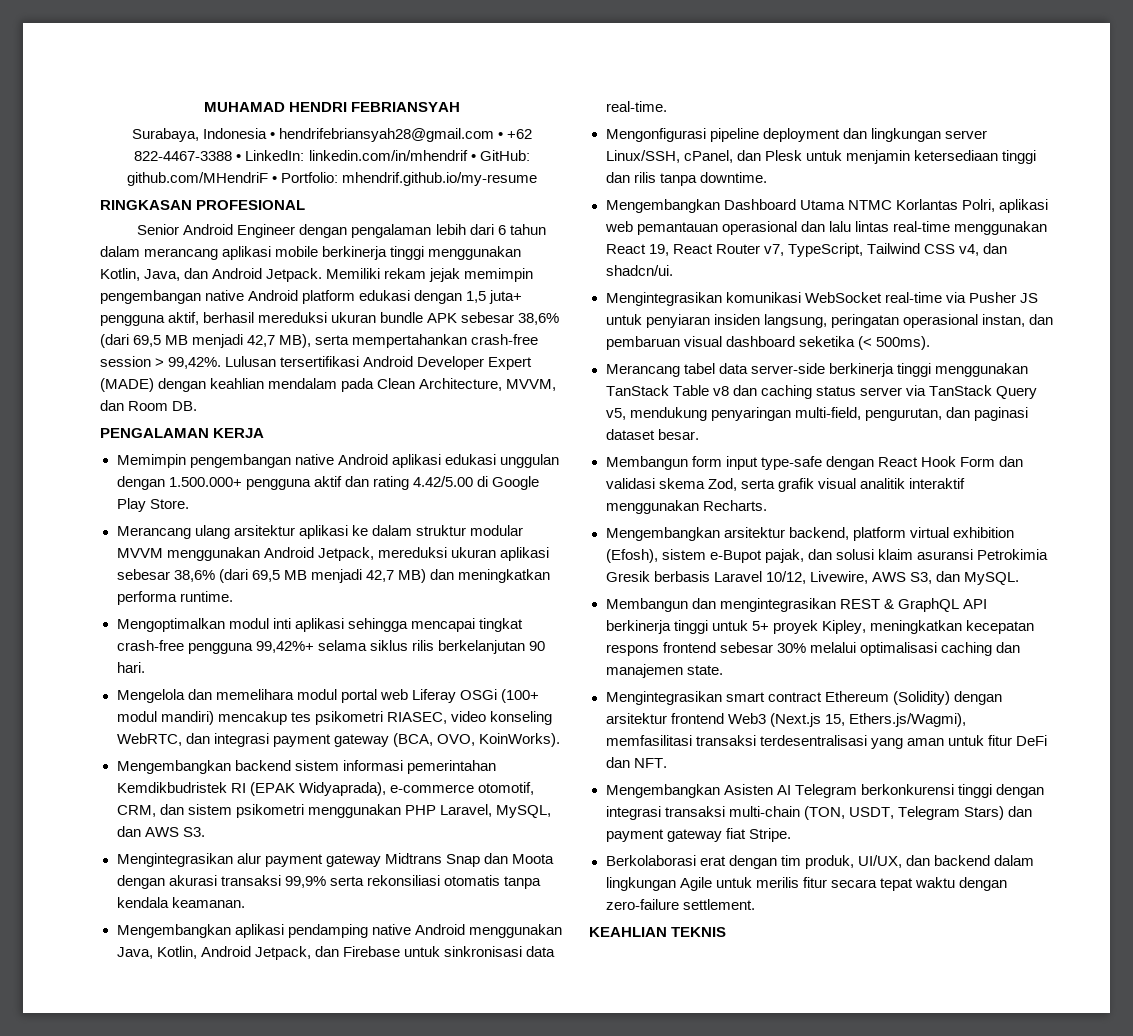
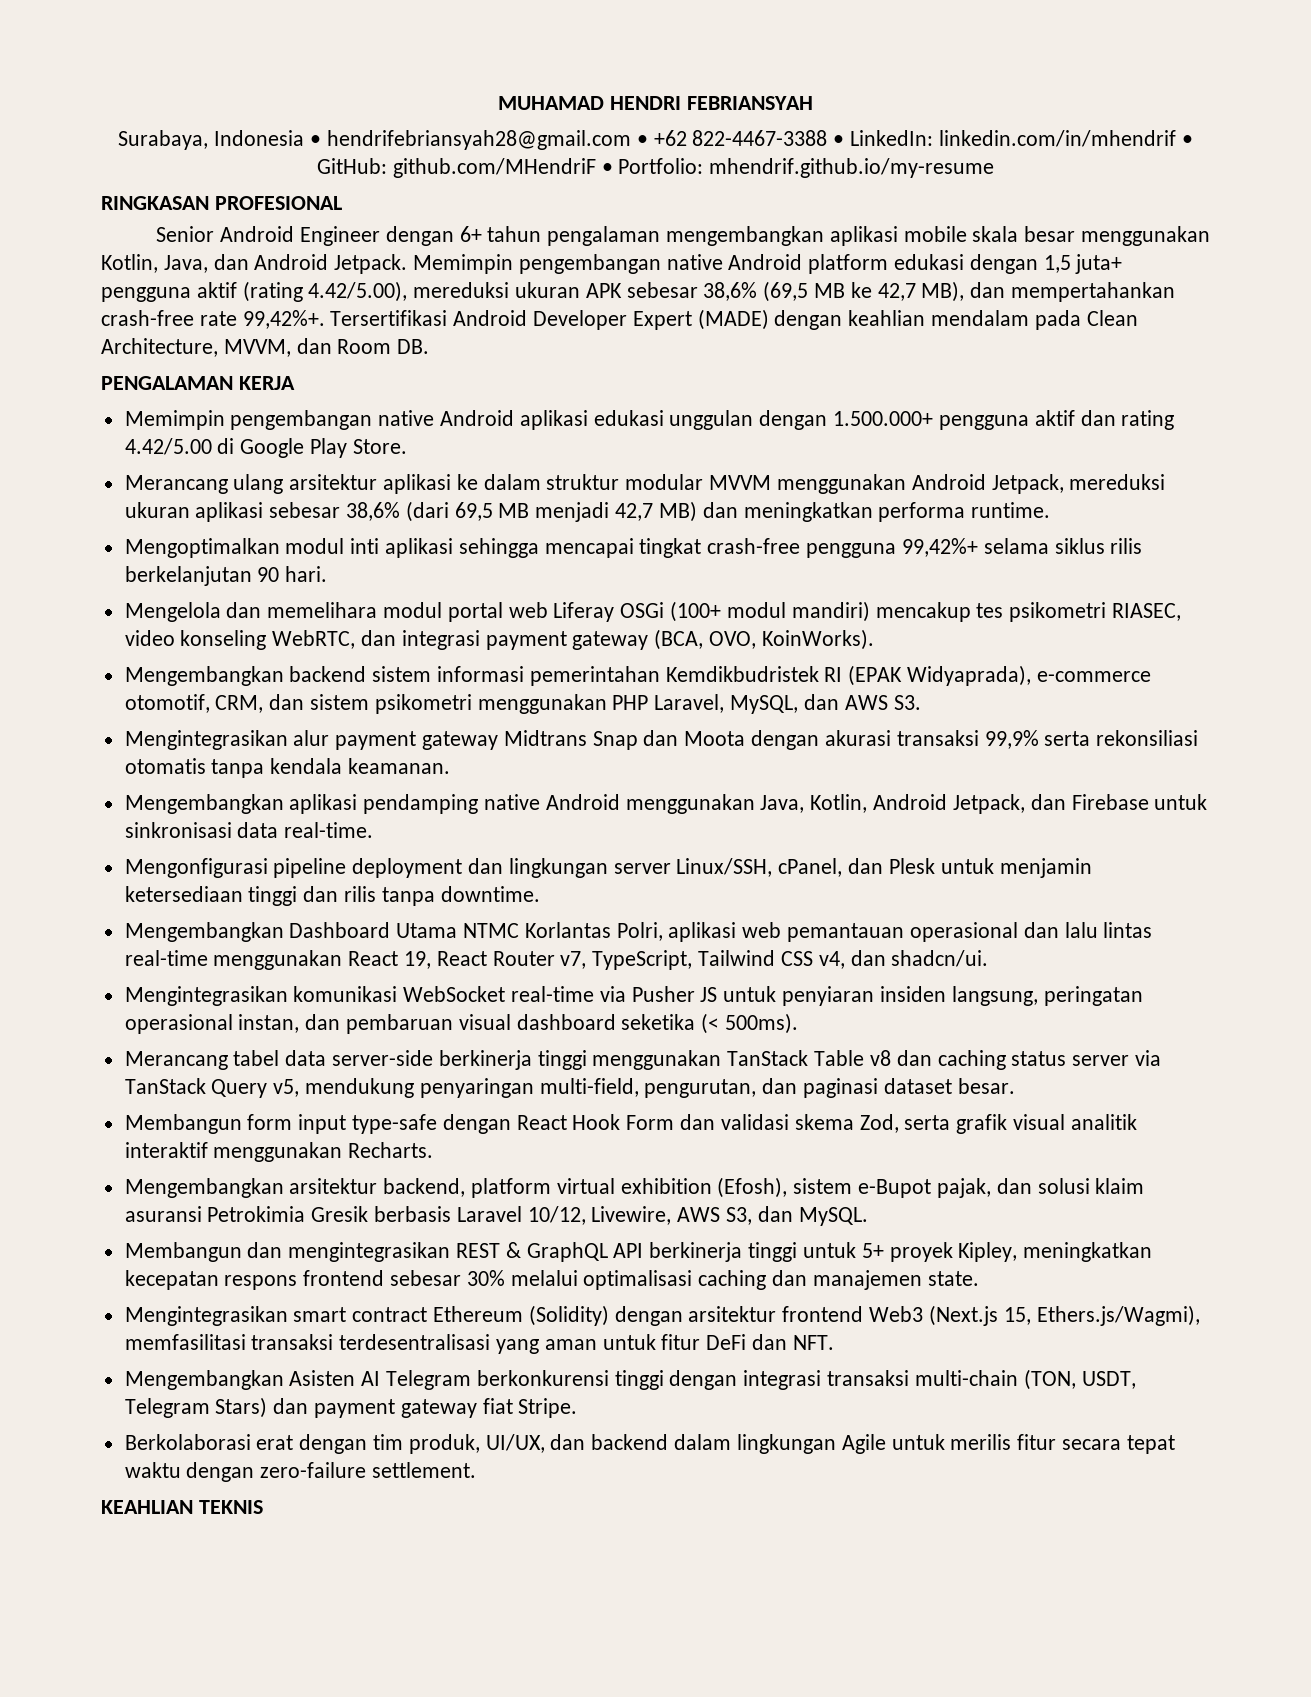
- Senior Android Engineer dengan pengalaman lebih dari 6 tahun dalam merancang aplikasi mobile berkinerja tinggi menggunakan Kotlin, Java, dan Android Jetpack.
+ Senior Android Engineer dengan 6+ tahun pengalaman mengembangkan aplikasi mobile skala besar menggunakan Kotlin, Java, dan Android Jetpack.
- Memiliki rekam jejak memimpin pengembangan native Android platform edukasi dengan 1,5 juta+ pengguna aktif, berhasil mereduksi ukuran bundle APK sebesar 38,6% (dari 69,5 MB menjadi 42,7 MB), serta mempertahankan crash-free session > 99,42%. Lulusan tersertifikasi Android Developer Expert (MADE) dengan keahlian mendalam pada Clean Architecture, MVVM, dan Room DB.
+ Memimpin pengembangan native Android platform edukasi dengan 1,5 juta+ pengguna aktif (rating 4.42/5.00), mereduksi ukuran APK sebesar 38,6% (69,5 MB ke 42,7 MB), dan mempertahankan crash-free rate 99,42%+. Tersertifikasi Android Developer Expert (MADE) dengan keahlian mendalam pada Clean Architecture, MVVM, dan Room DB.

